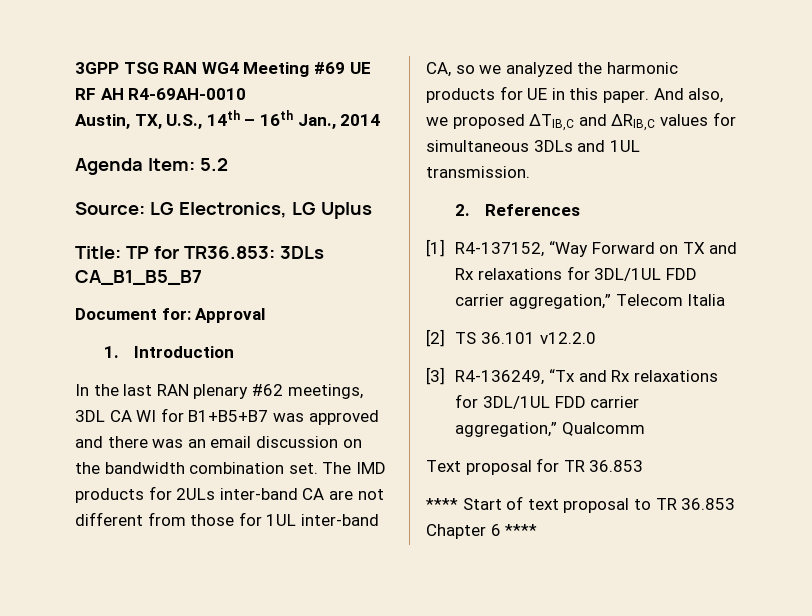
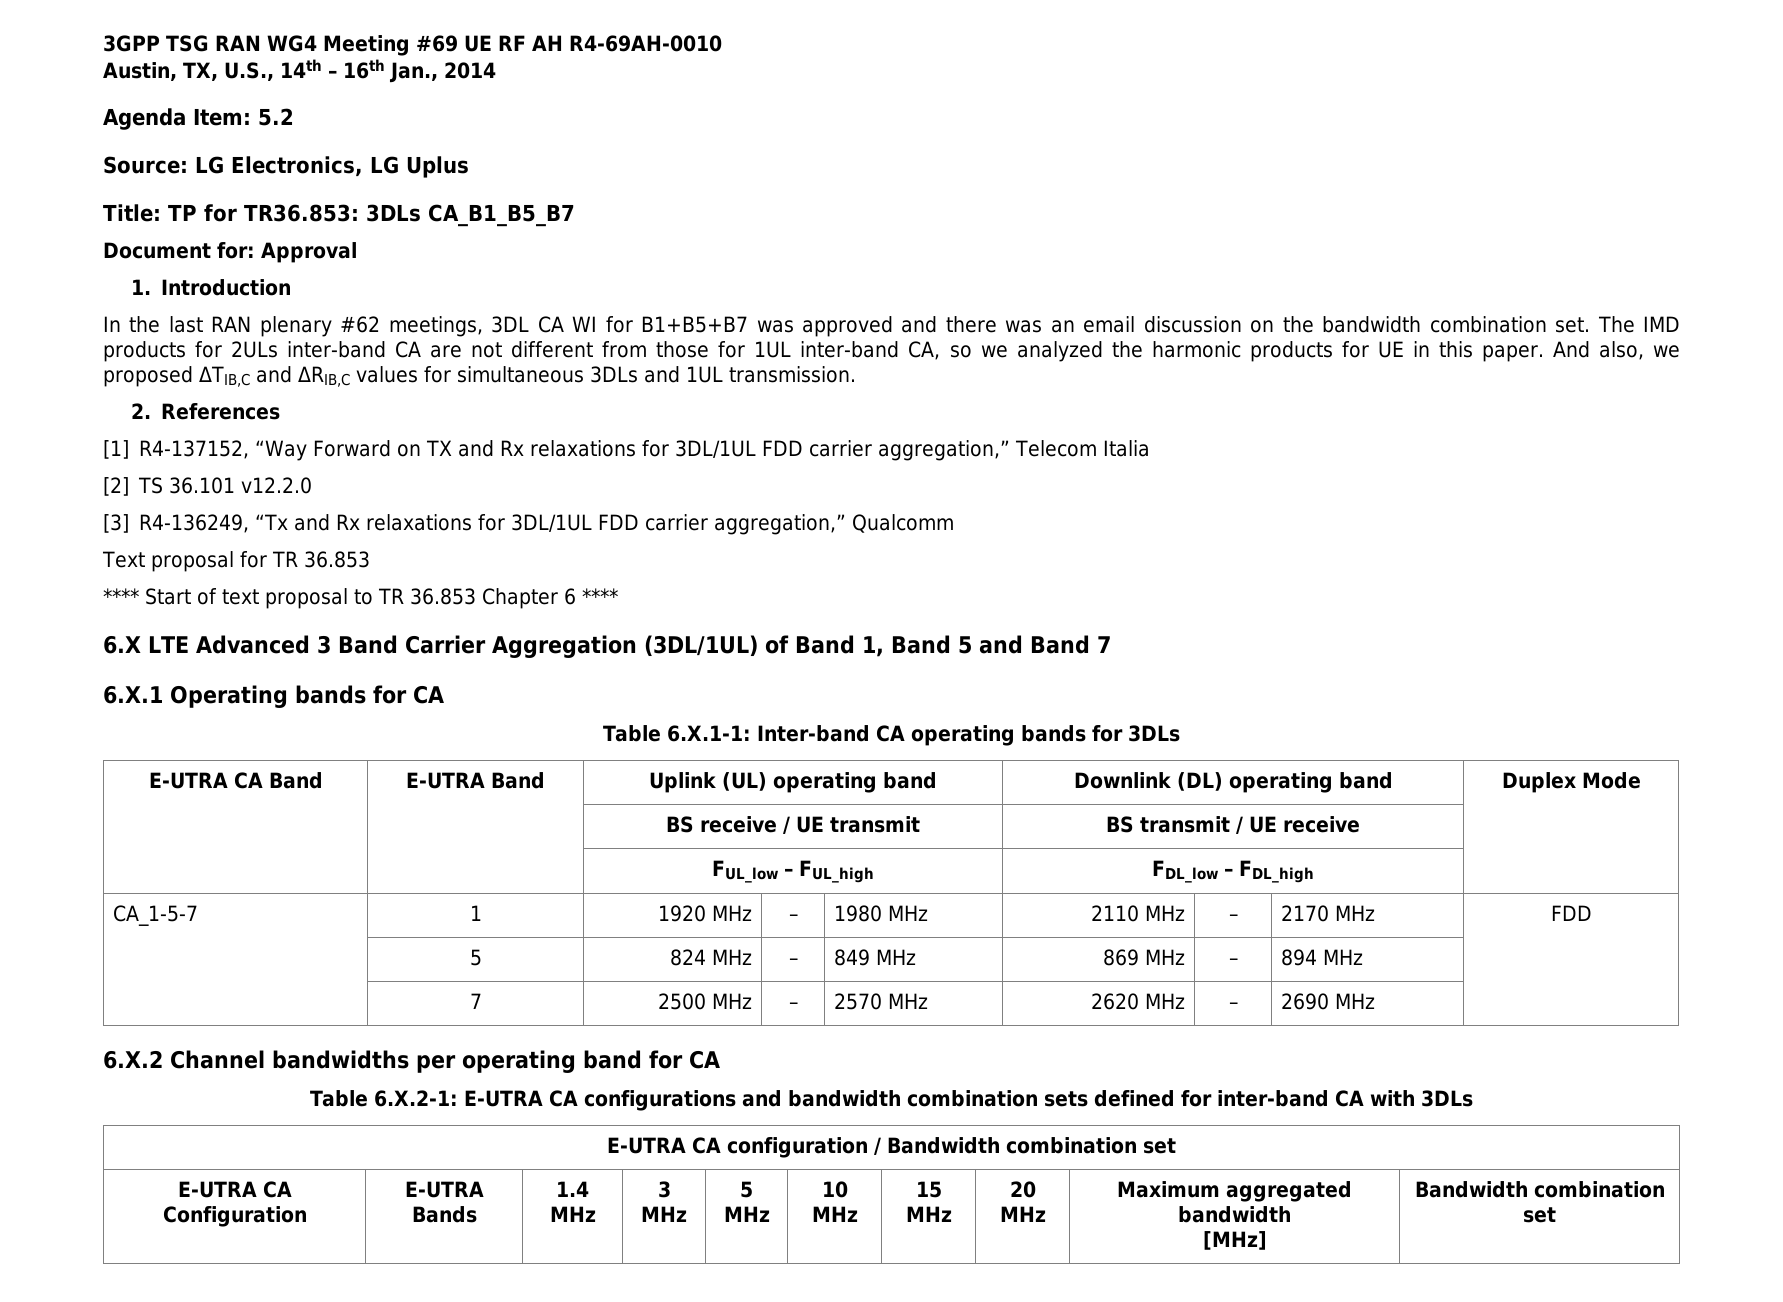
+ 6.X LTE Advanced 3 Band Carrier Aggregation (3DL/1UL) of Band 1, Band 5 and Band 7
+ 6.X.1 Operating bands for CA
+ Table 6.X.1-1: Inter-band CA operating bands for 3DLs
+ E-UTRA CA Band | E-UTRA Band | Uplink (UL) operating band | Downlink (DL) operating band | Duplex Mode
+ | | BS receive / UE transmit | BS transmit / UE receive |
+ | | FUL_low – FUL_high | FDL_low – FDL_high |
+ CA_1-5-7 | 1 | 1920 MHz | – | 1980 MHz | 2110 MHz | – | 2170 MHz | FDD
+ | 5 | 824 MHz | – | 849 MHz | 869 MHz | – | 894 MHz |
+ | 7 | 2500 MHz | – | 2570 MHz | 2620 MHz | – | 2690 MHz |
+ 6.X.2 Channel bandwidths per operating band for CA
+ Table 6.X.2-1: E-UTRA CA configurations and bandwidth combination sets defined for inter-band CA with 3DLs
+ E-UTRA CA configuration / Bandwidth combination set
+ E-UTRA CA Configuration | E-UTRA Bands | 1.4 MHz | 3 MHz | 5 MHz | 10 MHz | 15 MHz | 20 MHz | Maximum aggregated bandwidth
+ [MHz] | Bandwidth combination set

